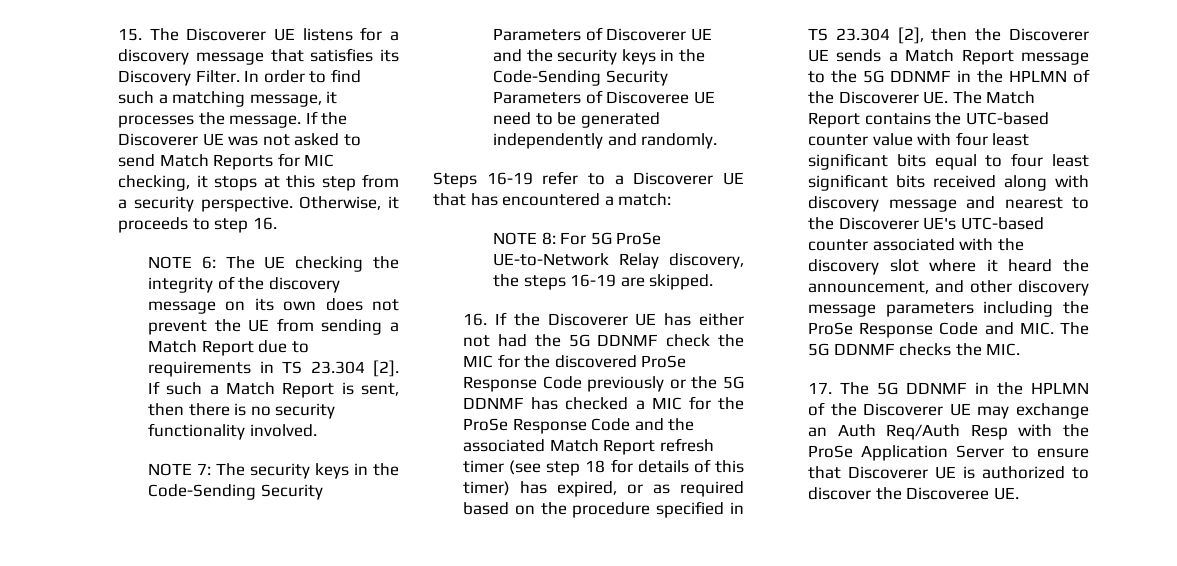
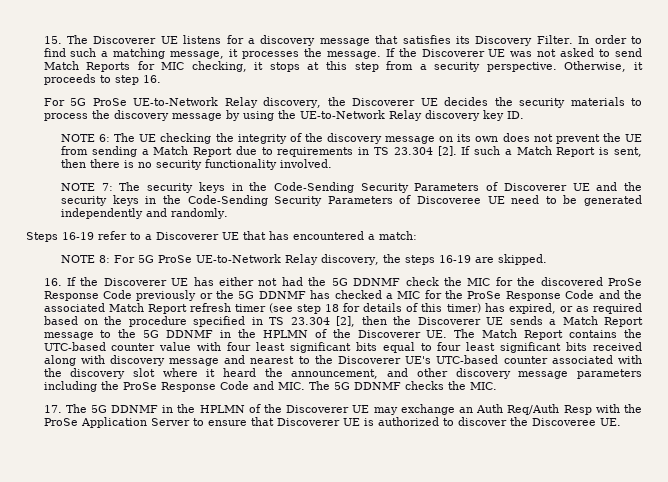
+ For 5G ProSe UE-to-Network Relay discovery, the Discoverer UE decides the security materials to process the discovery message by using the UE-to-Network Relay discovery key ID.

